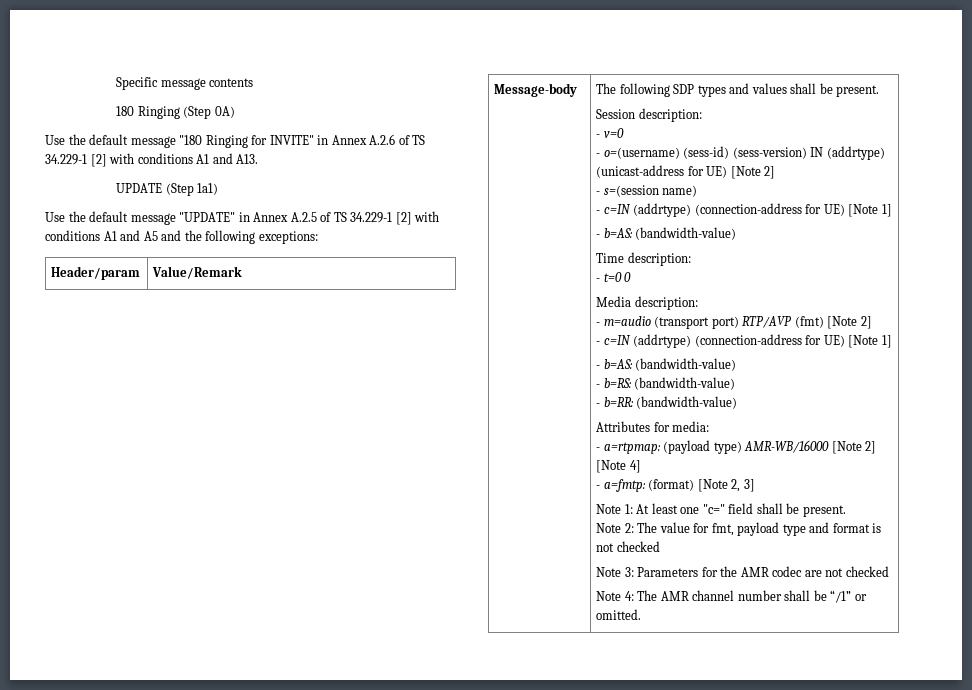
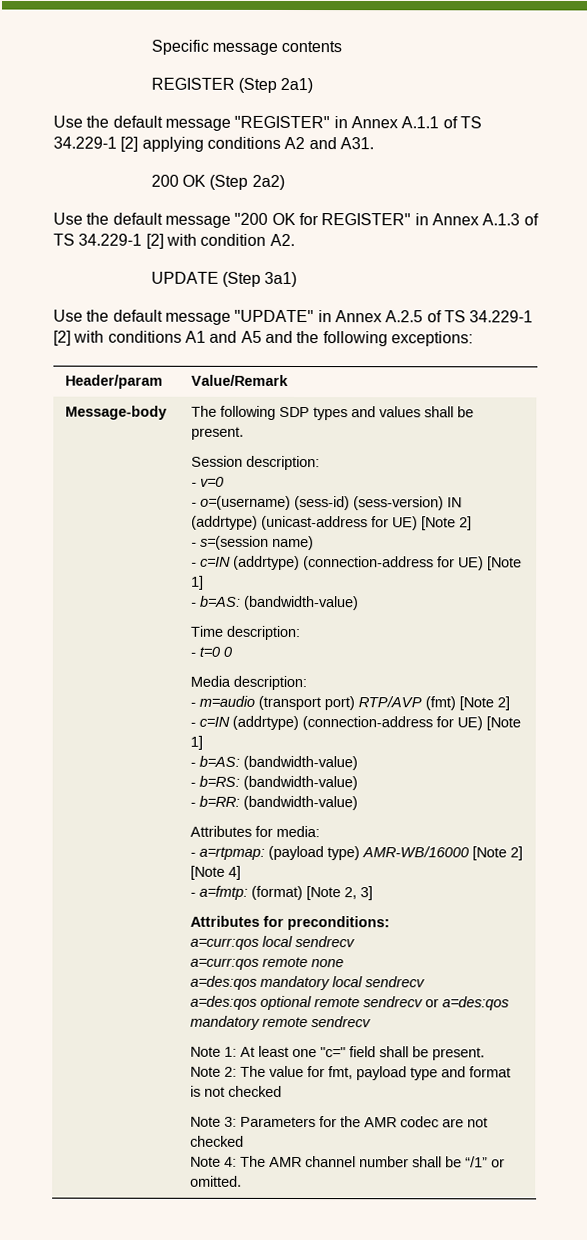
- 180 Ringing (Step 0A)
- Use the default message "180 Ringing for INVITE" in Annex A.2.6 of TS 34.229-1 [2] with conditions A1 and A13.
+ REGISTER (Step 2a1)
+ Use the default message "REGISTER" in Annex A.1.1 of TS 34.229-1 [2] applying conditions A2 and A31.
+ 200 OK (Step 2a2)
+ Use the default message "200 OK for REGISTER" in Annex A.1.3 of TS 34.229-1 [2] with condition A2.
- UPDATE (Step 1a1)
+ UPDATE (Step 3a1)
+ Attributes for preconditions:
+ a=curr:qos local sendrecv
+ a=curr:qos remote none
+ a=des:qos mandatory local sendrecv
+ a=des:qos optional remote sendrecv or a=des:qos mandatory remote sendrecv

